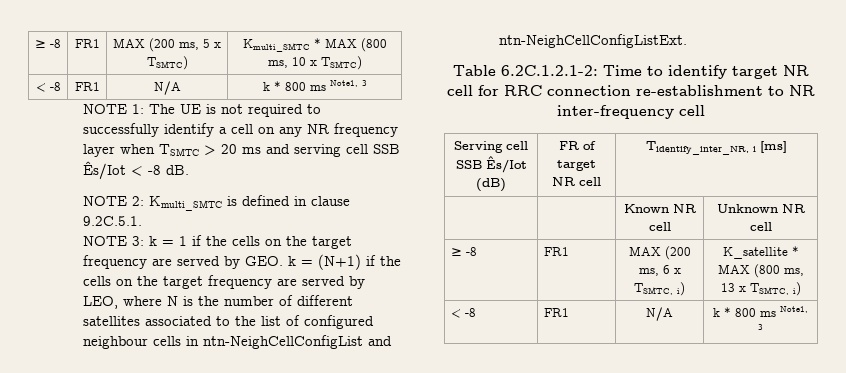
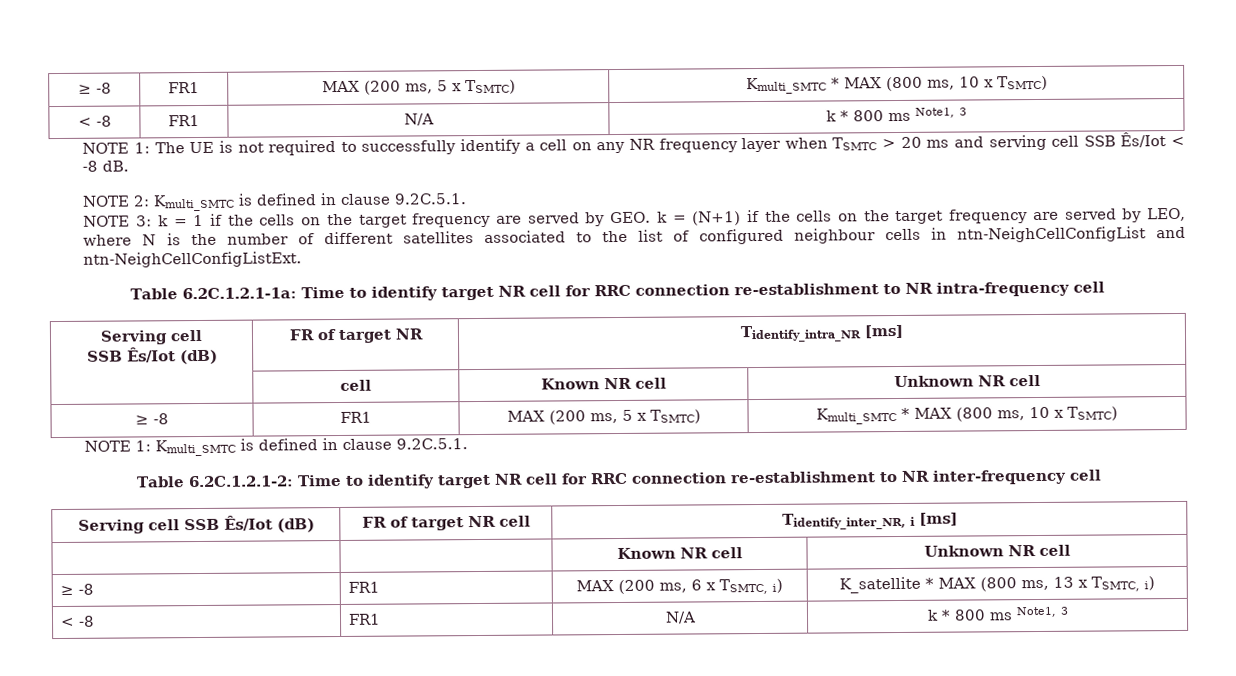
+ Table 6.2C.1.2.1-1a: Time to identify target NR cell for RRC connection re-establishment to NR intra-frequency cell
+ Serving cell
+ SSB Ês/Iot (dB) | FR of target NR | Tidentify_intra_NR [ms]
+ | cell | Known NR cell | Unknown NR cell
+ ≥ -8 | FR1 | MAX (200 ms, 5 x TSMTC) | Kmulti_SMTC * MAX (800 ms, 10 x TSMTC)
+ NOTE 1: Kmulti_SMTC is defined in clause 9.2C.5.1.

